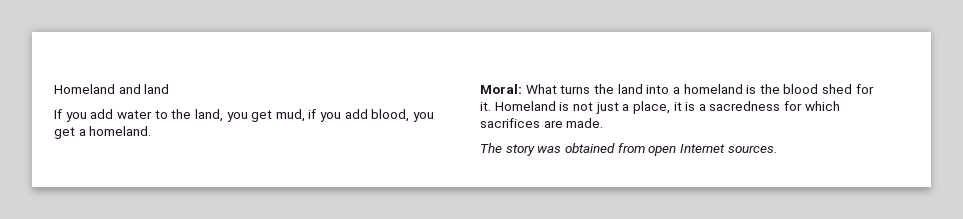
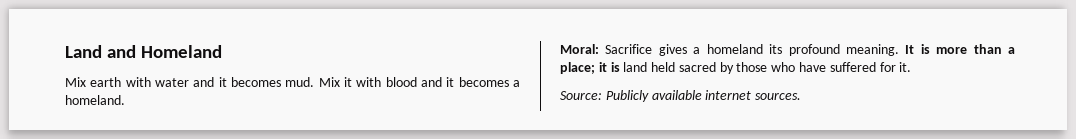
- Homeland and land
- If you add water to the land, you get mud, if you add blood, you get a homeland.
- Moral: What turns the land into a homeland is the blood shed for it. Homeland is not just a place, it is a sacredness for which sacrifices are made.
- The story was obtained from open Internet sources.
+ Land and Homeland
+ Mix earth with water and it becomes mud. Mix it with blood and it becomes a homeland.
+ Moral: Sacrifice gives a homeland its profound meaning. It is more than a place; it is land held sacred by those who have suffered for it.
+ Source: Publicly available internet sources.

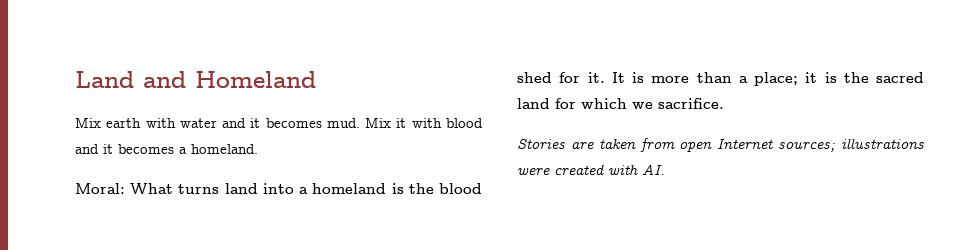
- Moral: Sacrifice gives a homeland its profound meaning.
+ Moral: What turns land into a homeland is the blood shed for it.
- It is more than a place; it is land held sacred by those who have suffered for it.
- Source: Publicly available internet sources.
+ It is more than a place; it is the sacred land for which we sacrifice.
+ Stories are taken from open Internet sources; illustrations were created with AI.

